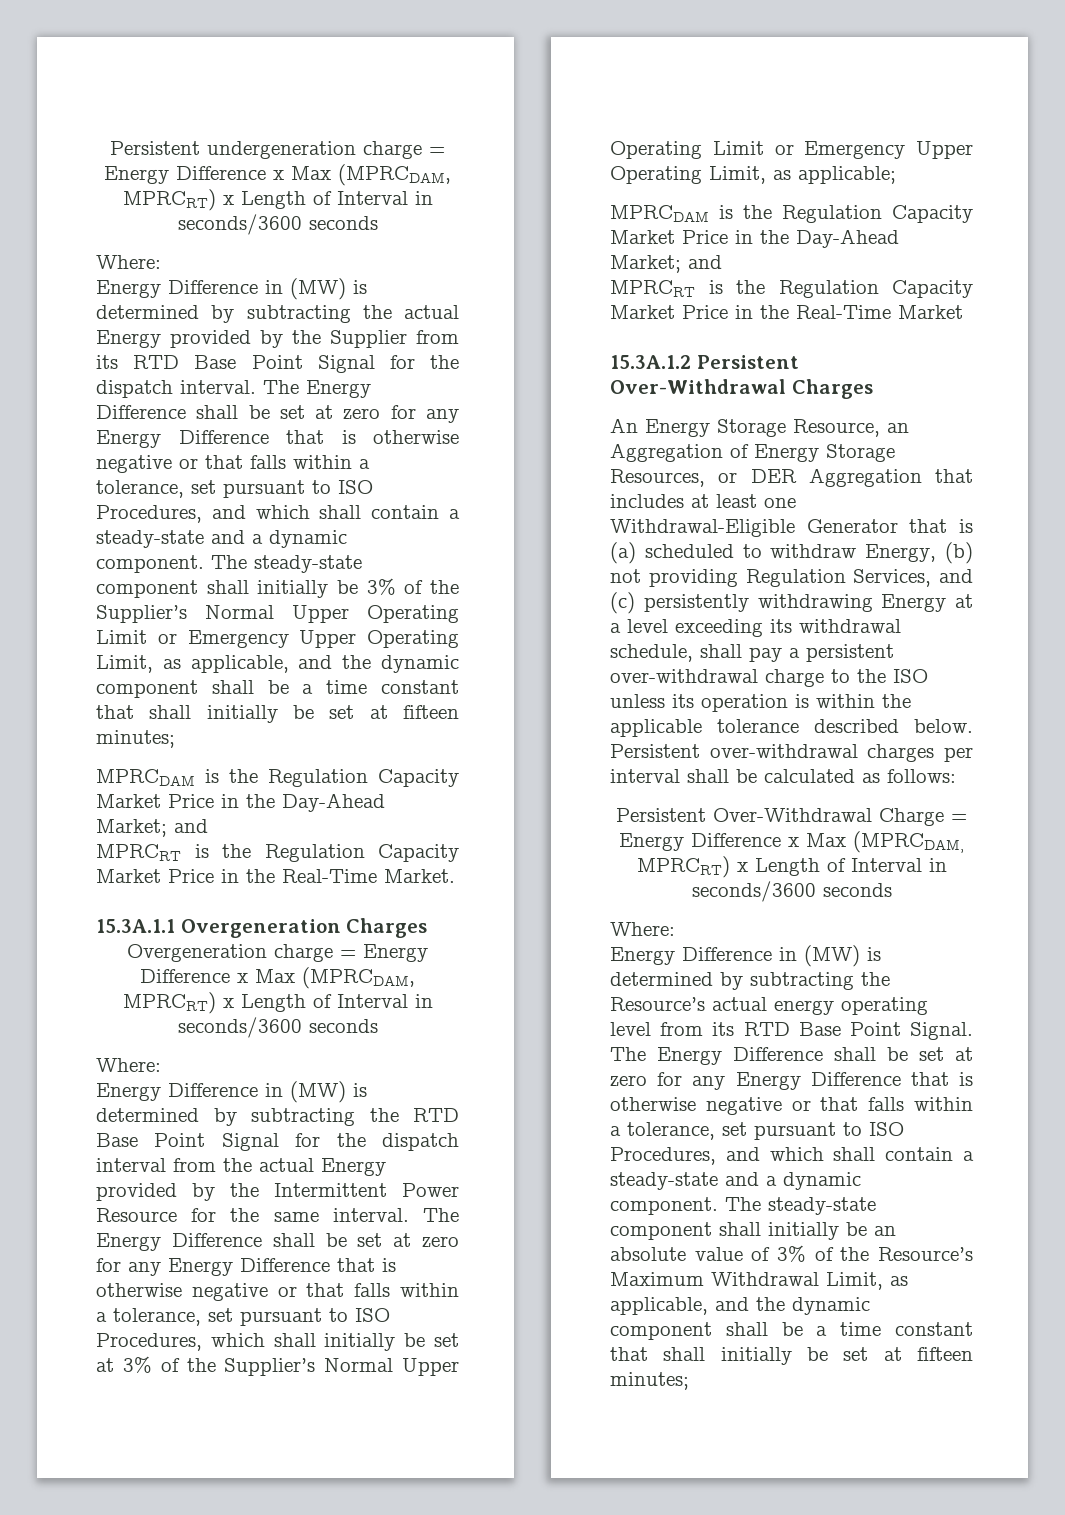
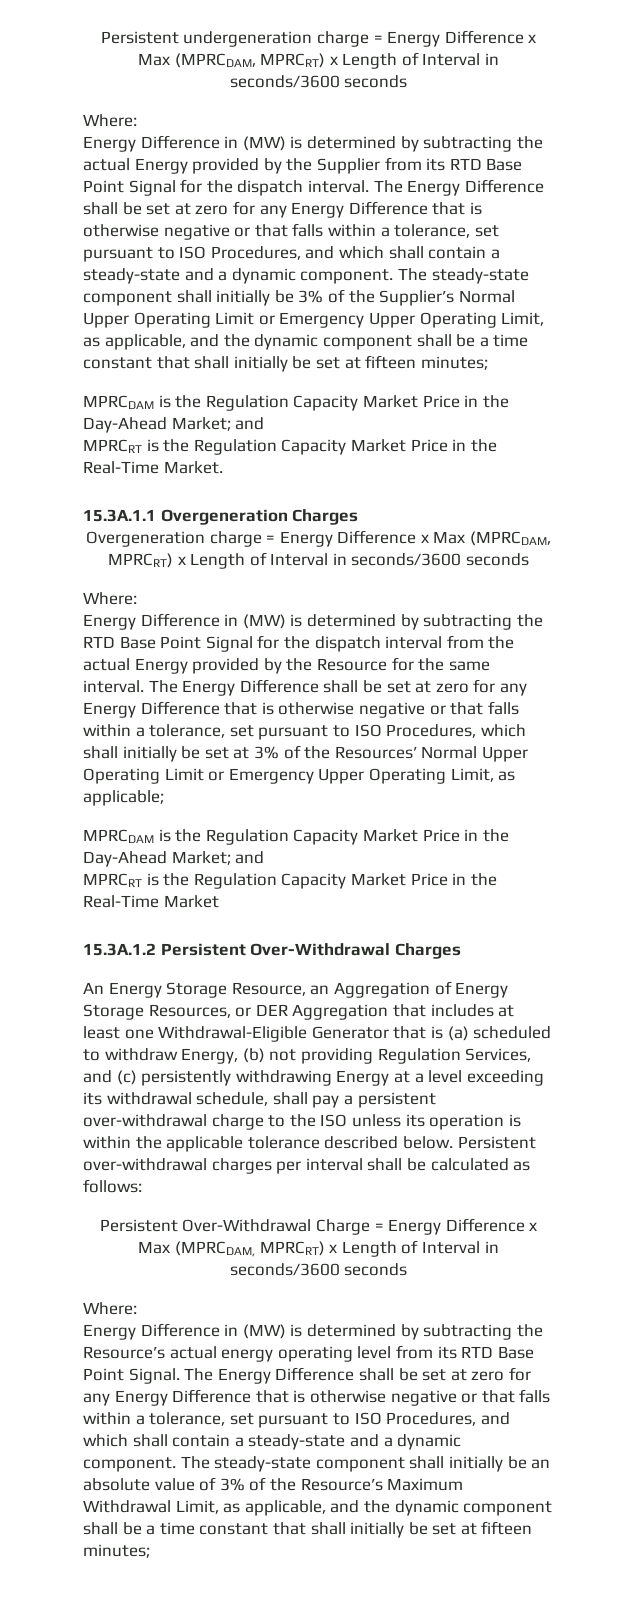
- Energy Difference in (MW) is determined by subtracting the RTD Base Point Signal for the dispatch interval from the actual Energy provided by the Intermittent Power Resource for the same interval.
+ Energy Difference in (MW) is determined by subtracting the RTD Base Point Signal for the dispatch interval from the actual Energy provided by the Resource for the same interval.
- The Energy Difference shall be set at zero for any Energy Difference that is otherwise negative or that falls within a tolerance, set pursuant to ISO Procedures, which shall initially be set at 3% of the Supplier’s Normal Upper Operating Limit or Emergency Upper Operating Limit, as applicable;
+ The Energy Difference shall be set at zero for any Energy Difference that is otherwise negative or that falls within a tolerance, set pursuant to ISO Procedures, which shall initially be set at 3% of the Resources’ Normal Upper Operating Limit or Emergency Upper Operating Limit, as applicable;

